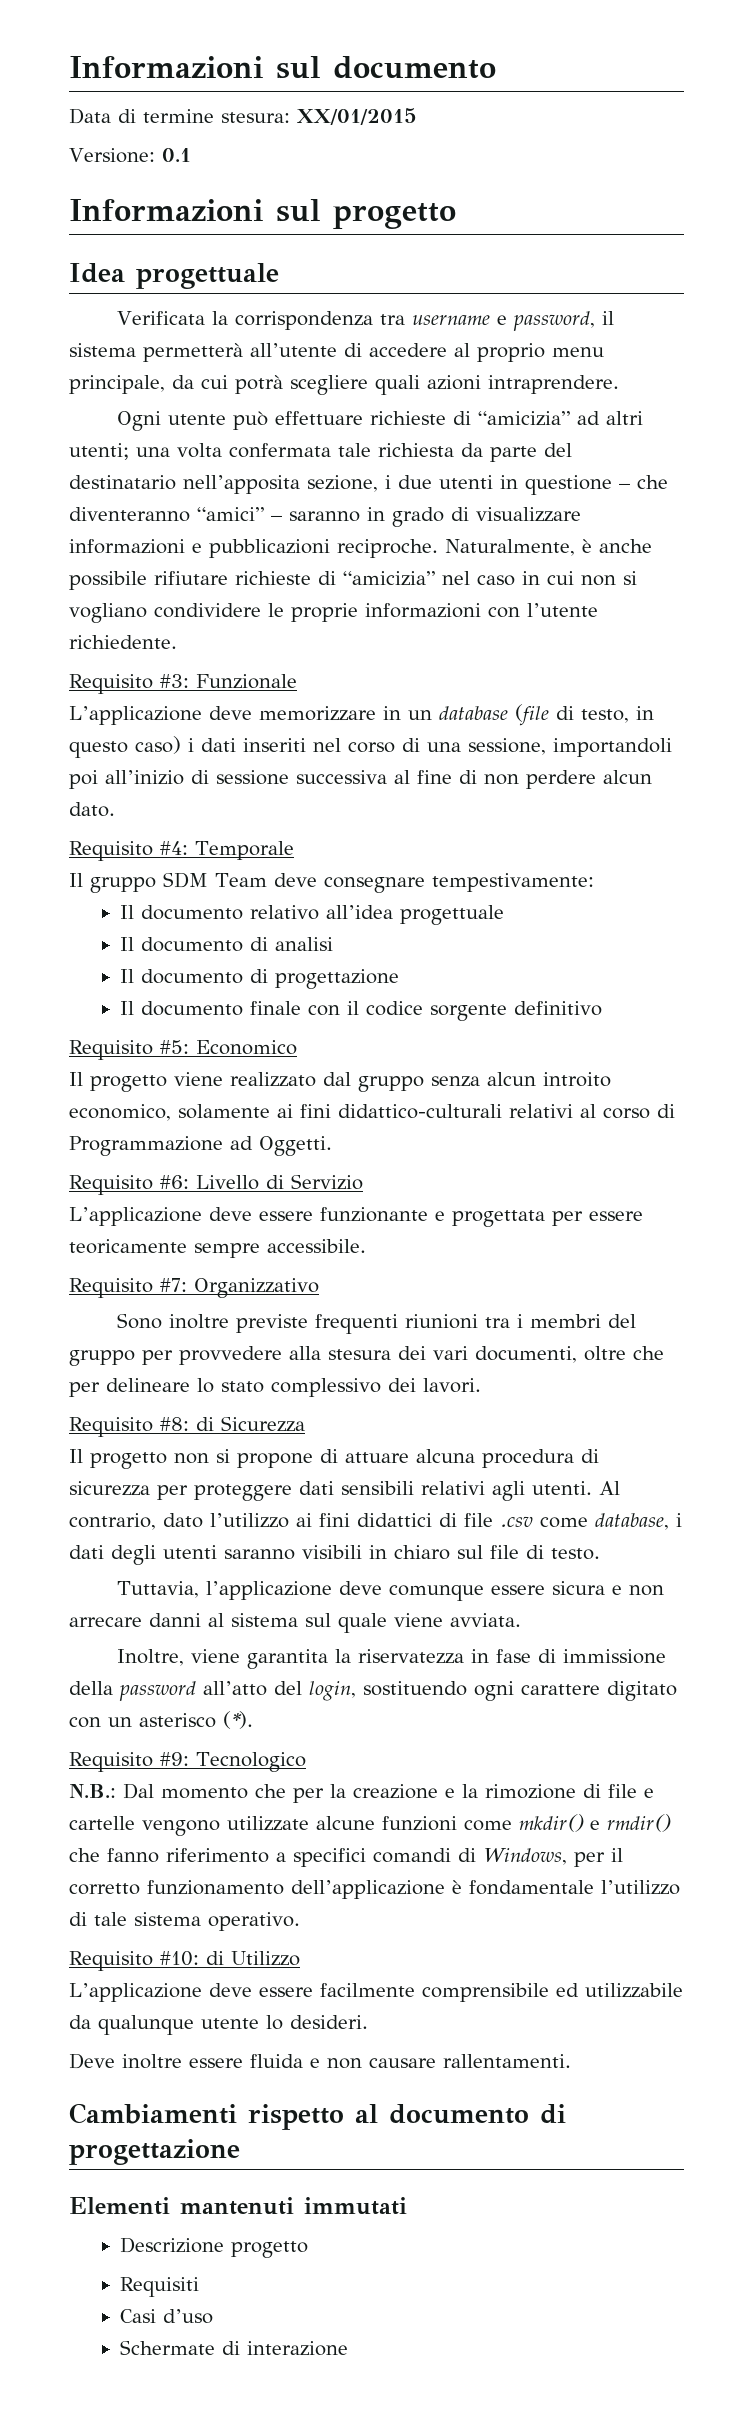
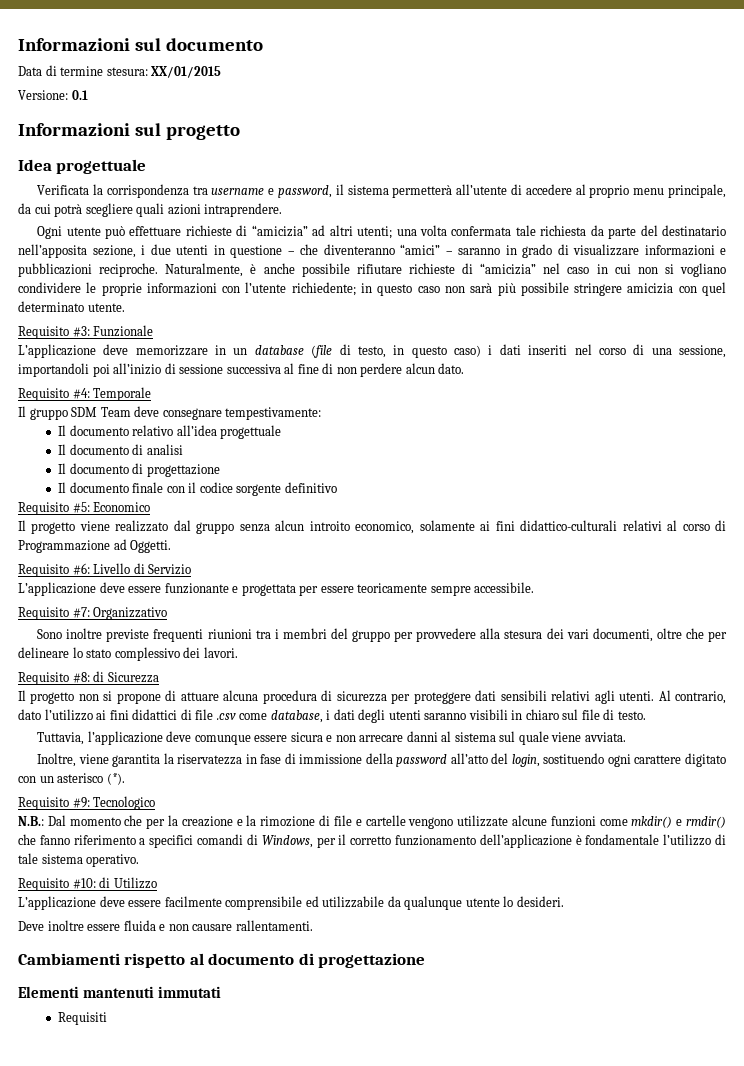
- Naturalmente, è anche possibile rifiutare richieste di “amicizia” nel caso in cui non si vogliano condividere le proprie informazioni con l’utente richiedente.
+ Naturalmente, è anche possibile rifiutare richieste di “amicizia” nel caso in cui non si vogliano condividere le proprie informazioni con l’utente richiedente; in questo caso non sarà più possibile stringere amicizia con quel determinato utente.
- Descrizione progetto
- Casi d’uso
- Schermate di interazione

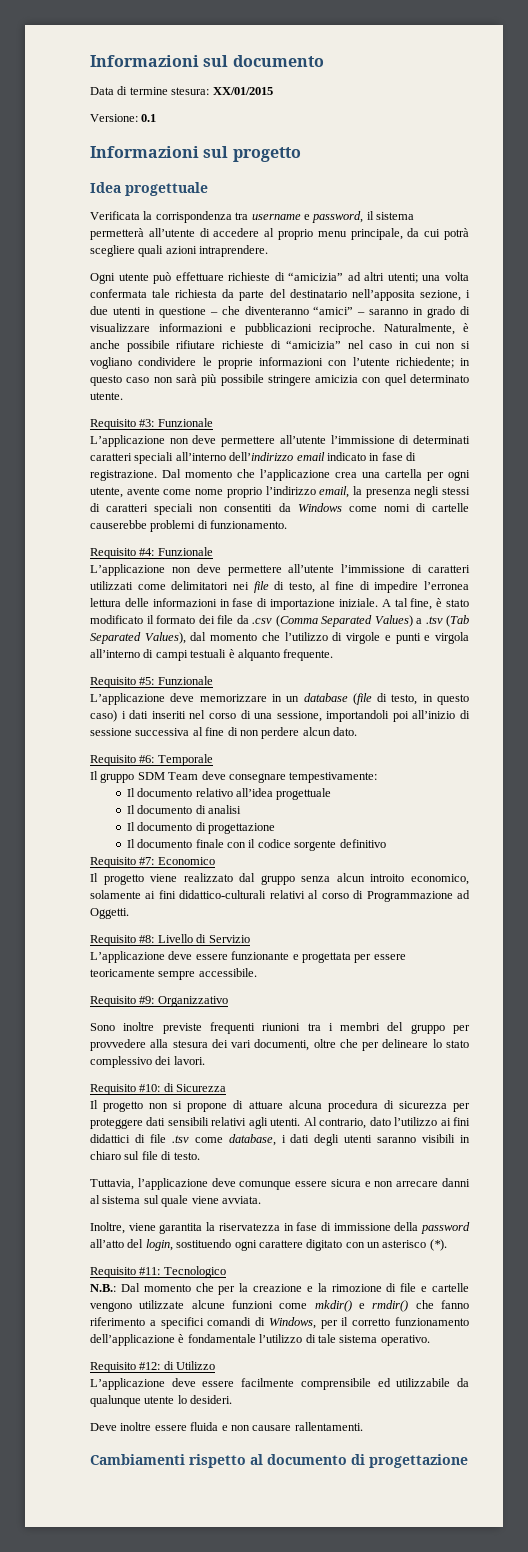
+ L’applicazione non deve permettere all’utente l’immissione di determinati caratteri speciali all’interno dell’indirizzo email indicato in fase di registrazione. Dal momento che l’applicazione crea una cartella per ogni utente, avente come nome proprio l’indirizzo email, la presenza negli stessi di caratteri speciali non consentiti da Windows come nomi di cartelle causerebbe problemi di funzionamento.
+ Requisito #4: Funzionale
+ L’applicazione non deve permettere all’utente l’immissione di caratteri utilizzati come delimitatori nei file di testo, al fine di impedire l’erronea lettura delle informazioni in fase di importazione iniziale. A tal fine, è stato modificato il formato dei file da .csv (Comma Separated Values) a .tsv (Tab Separated Values), dal momento che l’utilizzo di virgole e punti e virgola all’interno di campi testuali è alquanto frequente.
+ Requisito #5: Funzionale
- Requisito #4: Temporale
+ Requisito #6: Temporale
- Requisito #5: Economico
+ Requisito #7: Economico
- Requisito #6: Livello di Servizio
+ Requisito #8: Livello di Servizio
- Requisito #7: Organizzativo
+ Requisito #9: Organizzativo
- Requisito #8: di Sicurezza
+ Requisito #10: di Sicurezza
- Al contrario, dato l’utilizzo ai fini didattici di file .csv come database, i dati degli utenti saranno visibili in chiaro sul file di testo.
+ Al contrario, dato l’utilizzo ai fini didattici di file .tsv come database, i dati degli utenti saranno visibili in chiaro sul file di testo.
- Requisito #9: Tecnologico
+ Requisito #11: Tecnologico
- Requisito #10: di Utilizzo
+ Requisito #12: di Utilizzo
- Elementi mantenuti immutati
- Requisiti

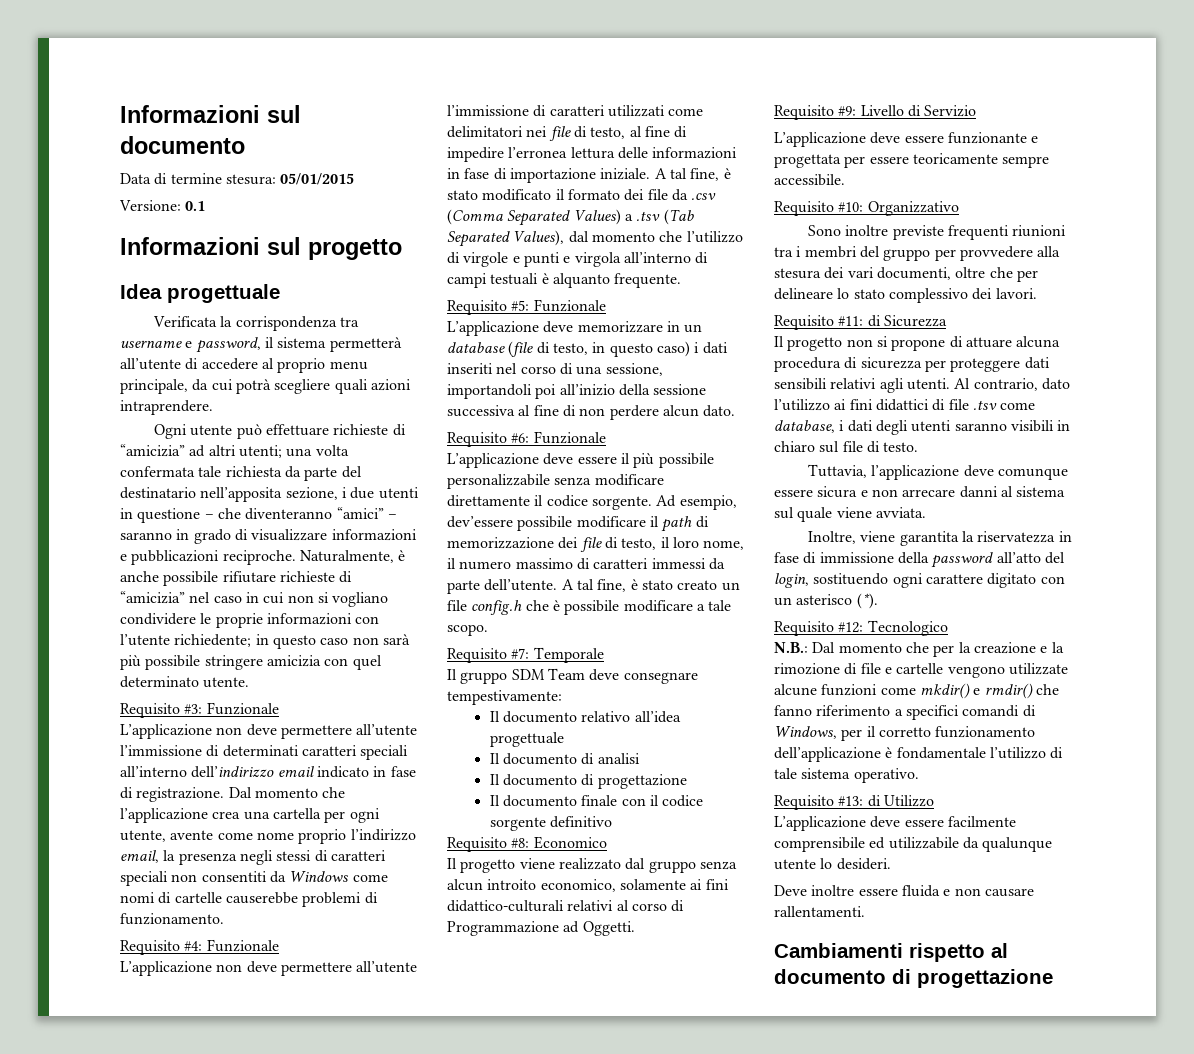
- Data di termine stesura: XX/01/2015
+ Data di termine stesura: 05/01/2015
- L’applicazione deve memorizzare in un database (file di testo, in questo caso) i dati inseriti nel corso di una sessione, importandoli poi all’inizio di sessione successiva al fine di non perdere alcun dato.
+ L’applicazione deve memorizzare in un database (file di testo, in questo caso) i dati inseriti nel corso di una sessione, importandoli poi all’inizio della sessione successiva al fine di non perdere alcun dato.
- Requisito #6: Temporale
+ Requisito #6: Funzionale
+ L’applicazione deve essere il più possibile personalizzabile senza modificare direttamente il codice sorgente. Ad esempio, dev’essere possibile modificare il path di memorizzazione dei file di testo, il loro nome, il numero massimo di caratteri immessi da parte dell’utente. A tal fine, è stato creato un file config.h che è possibile modificare a tale scopo.
+ Requisito #7: Temporale
- Requisito #7: Economico
+ Requisito #8: Economico
- Requisito #8: Livello di Servizio
+ Requisito #9: Livello di Servizio
- Requisito #9: Organizzativo
+ Requisito #10: Organizzativo
- Requisito #10: di Sicurezza
+ Requisito #11: di Sicurezza
- Requisito #11: Tecnologico
+ Requisito #12: Tecnologico
- Requisito #12: di Utilizzo
+ Requisito #13: di Utilizzo

